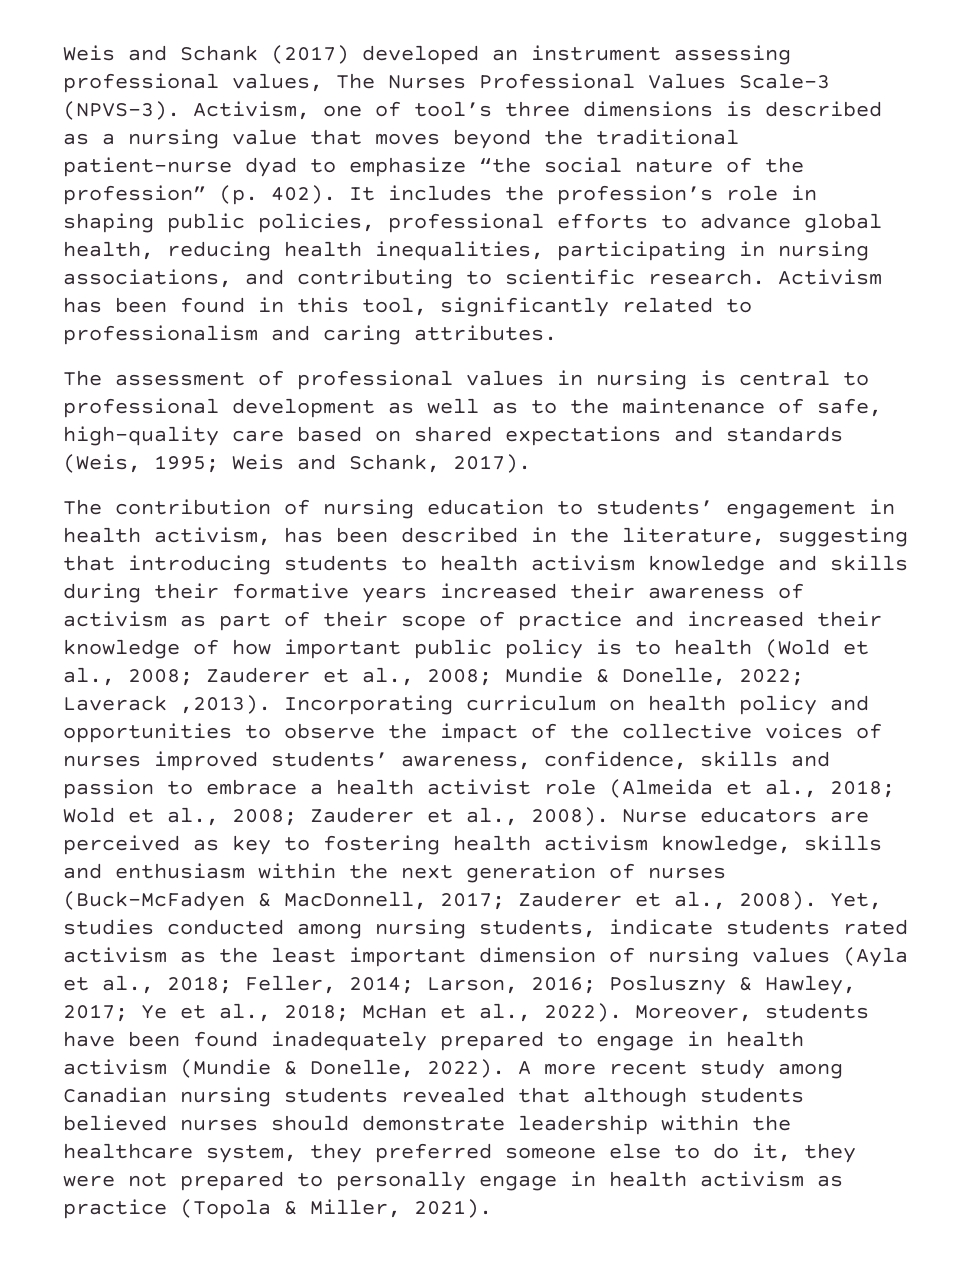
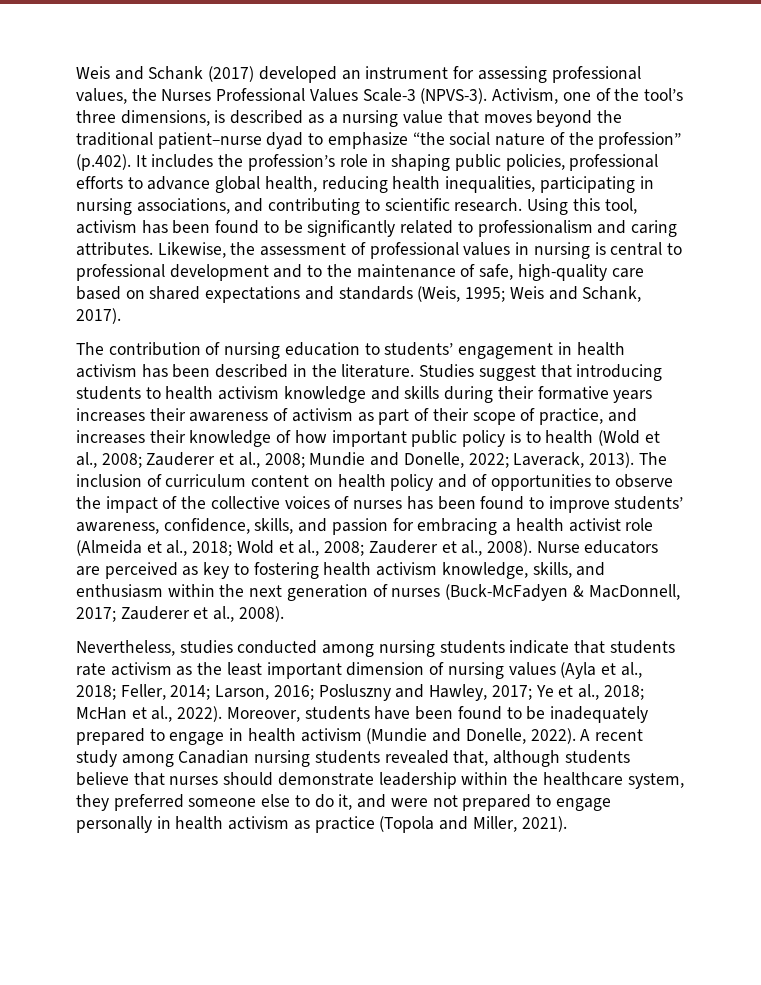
- Weis and Schank (2017) developed an instrument assessing professional values, The Nurses Professional Values Scale-3 (NPVS-3).
+ Weis and Schank (2017) developed an instrument for assessing professional values, the Nurses Professional Values Scale-3 (NPVS-3).
- Activism, one of tool’s three dimensions is described as a nursing value that moves beyond the traditional patient–nurse dyad to emphasize “the social nature of the profession” (p. 402). It includes the profession’s role in shaping public policies, professional efforts to advance global health, reducing health inequalities, participating in nursing associations, and contributing to scientific research.
+ Activism, one of the tool’s three dimensions, is described as a nursing value that moves beyond the traditional patient–nurse dyad to emphasize “the social nature of the profession” (p.402). It includes the profession’s role in shaping public policies, professional efforts to advance global health, reducing health inequalities, participating in nursing associations, and contributing to scientific research.
- Activism has been found in this tool, significantly related to professionalism and caring attributes.
- The assessment of professional values in nursing is central to professional development as well as to the maintenance of safe, high-quality care based on shared expectations and standards (Weis, 1995; Weis and Schank, 2017).
+ Using this tool, activism has been found to be significantly related to professionalism and caring attributes. Likewise, the assessment of professional values in nursing is central to professional development and to the maintenance of safe, high-quality care based on shared expectations and standards (Weis, 1995; Weis and Schank, 2017).
- The contribution of nursing education to students’ engagement in health activism, has been described in the literature, suggesting that introducing students to health activism knowledge and skills during their formative years increased their awareness of activism as part of their scope of practice and increased their knowledge of how important public policy is to health (Wold et al., 2008;
+ The contribution of nursing education to students’ engagement in health activism has been described in the literature. Studies suggest that introducing students to health activism knowledge and skills during their formative years increases their awareness of activism as part of their scope of practice, and increases their knowledge of how important public policy is to health (Wold et al., 2008;
- Mundie & Donelle, 2022;
+ Mundie and Donelle, 2022;
- Laverack ,2013). Incorporating curriculum on health policy and opportunities to observe the impact of the collective voices of nurses improved students’ awareness, confidence, skills and passion to embrace a health activist role (Almeida et al., 2018;
+ Laverack, 2013). The inclusion of curriculum content on health policy and of opportunities to observe the impact of the collective voices of nurses has been found to improve students’ awareness, confidence, skills, and passion for embracing a health activist role (Almeida et al., 2018;
- Nurse educators are perceived as key to fostering health activism knowledge, skills and enthusiasm within the next generation of nurses (Buck-McFadyen & MacDonnell, 2017; Zauderer et al., 2008). Yet, studies conducted among nursing students, indicate students rated activism as the least important dimension of nursing values (Ayla et al., 2018; Feller, 2014; Larson, 2016; Posluszny & Hawley, 2017; Ye et al., 2018; McHan et al., 2022).
+ Nurse educators are perceived as key to fostering health activism knowledge, skills, and enthusiasm within the next generation of nurses (Buck-McFadyen & MacDonnell, 2017; Zauderer et al., 2008).
+ Nevertheless, studies conducted among nursing students indicate that students rate activism as the least important dimension of nursing values (Ayla et al., 2018; Feller, 2014; Larson, 2016; Posluszny and Hawley, 2017; Ye et al., 2018; McHan et al., 2022).
- Moreover, students have been found inadequately prepared to engage in health activism (Mundie & Donelle, 2022).
+ Moreover, students have been found to be inadequately prepared to engage in health activism (Mundie and Donelle, 2022).
- A more recent study among Canadian nursing students revealed that although students believed nurses should demonstrate leadership within the healthcare system, they preferred someone else to do it, they were not prepared to personally engage in health activism as practice (Topola & Miller, 2021).
+ A recent study among Canadian nursing students revealed that, although students believe that nurses should demonstrate leadership within the healthcare system, they preferred someone else to do it, and were not prepared to engage personally in health activism as practice (Topola and Miller, 2021).

